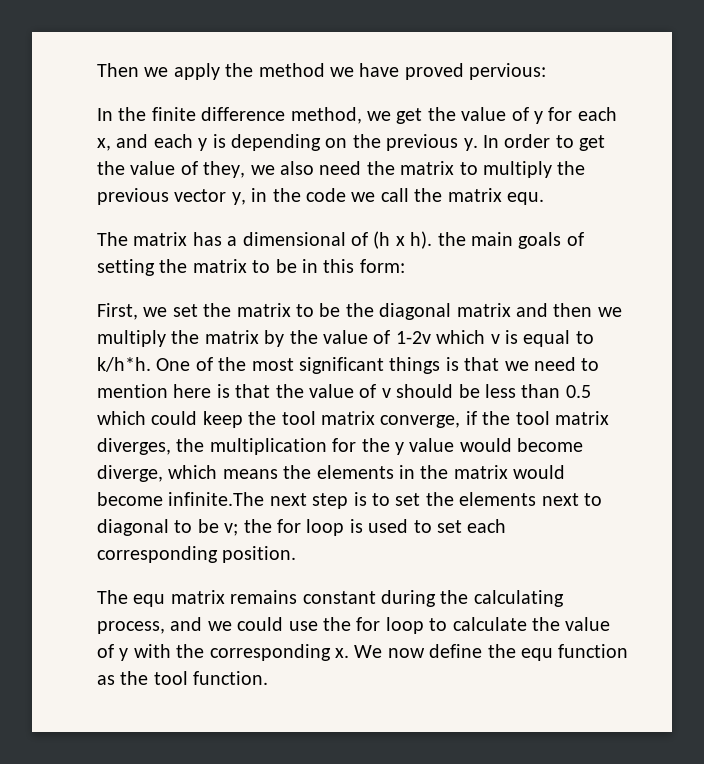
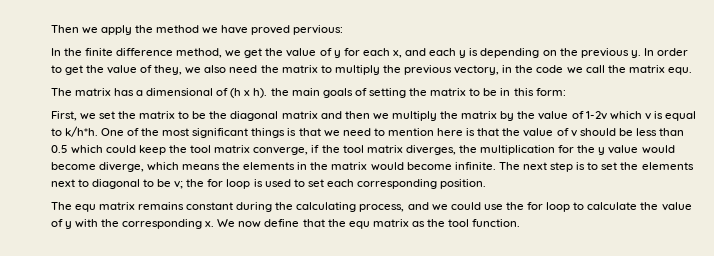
- In order to get the value of they, we also need the matrix to multiply the previous vector y, in the code we call the matrix equ.
+ In order to get the value of they, we also need the matrix to multiply the previous vectory, in the code we call the matrix equ.
- One of the most significant things is that we need to mention here is that the value of v should be less than 0.5 which could keep the tool matrix converge, if the tool matrix diverges, the multiplication for the y value would become diverge, which means the elements in the matrix would become infinite.The next step is to set the elements next to diagonal to be v;
+ One of the most significant things is that we need to mention here is that the value of v should be less than 0.5 which could keep the tool matrix converge, if the tool matrix diverges, the multiplication for the y value would become diverge, which means the elements in the matrix would become infinite. The next step is to set the elements next to diagonal to be v;
- We now define the equ function as the tool function.
+ We now define that the equ matrix as the tool function.

